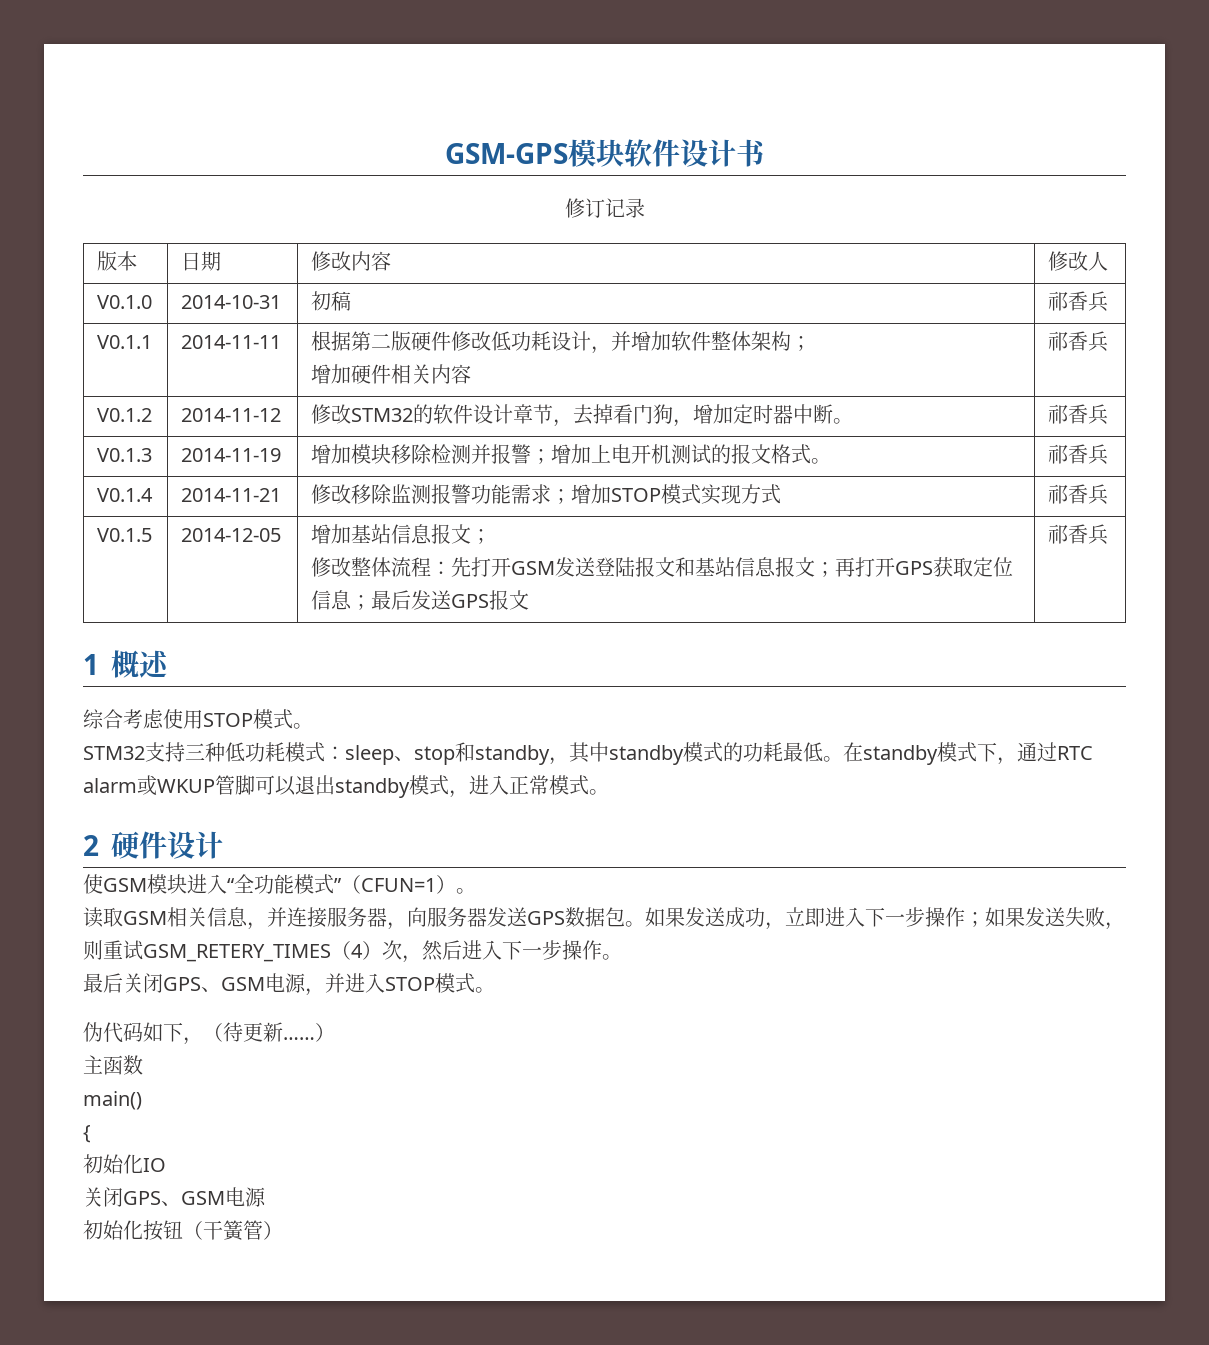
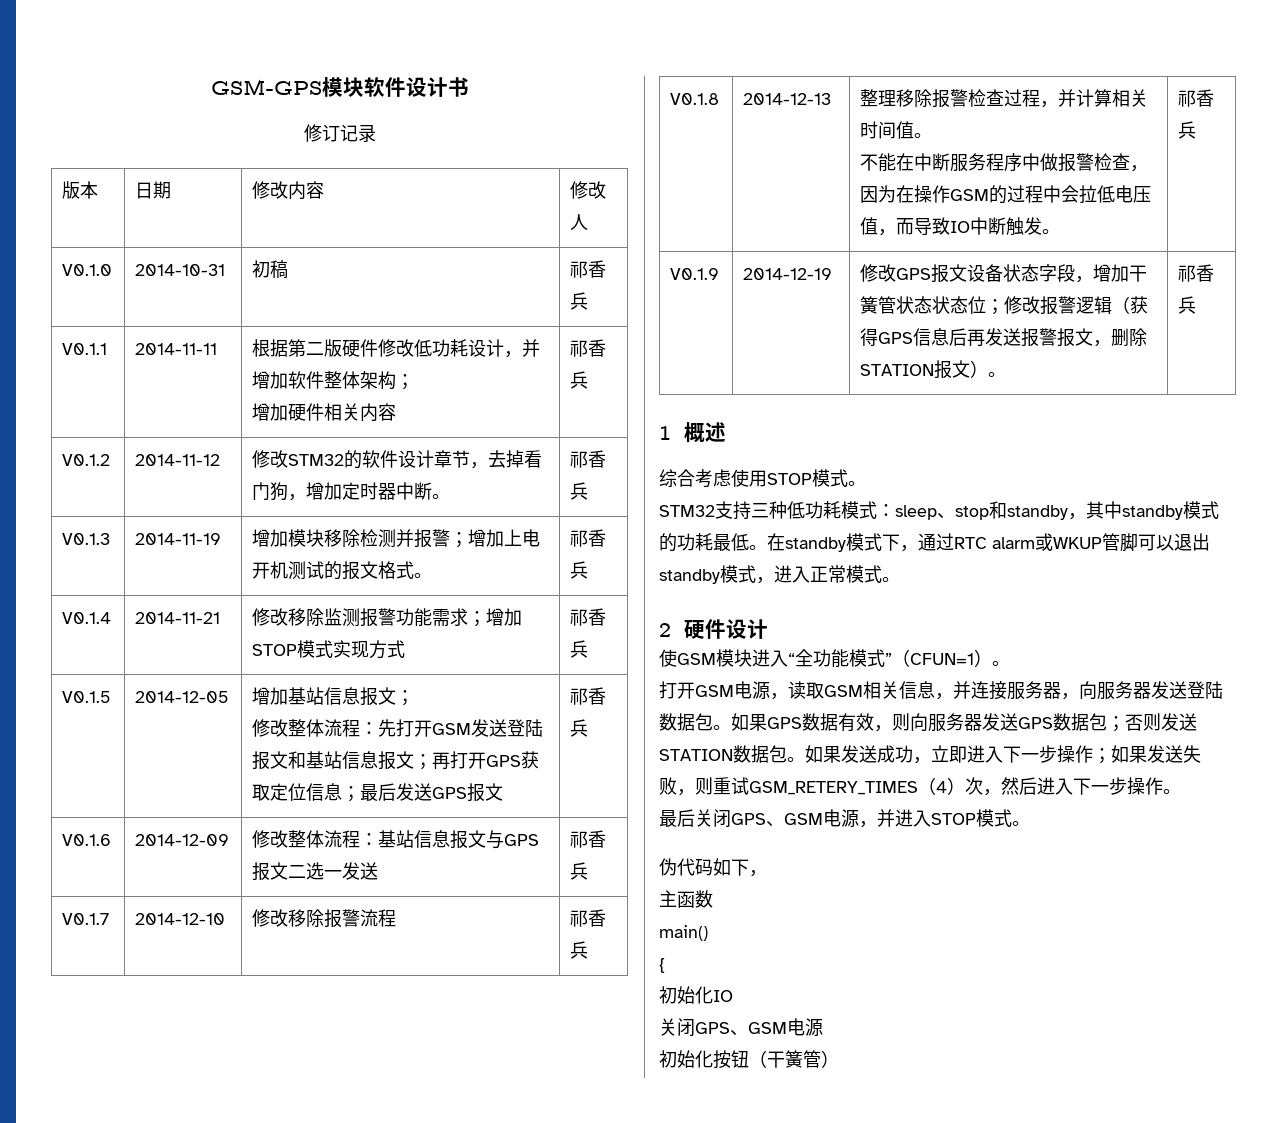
+ V0.1.6 | 2014-12-09 | 修改整体流程：基站信息报文与GPS报文二选一发送 | 祁香兵
+ V0.1.7 | 2014-12-10 | 修改移除报警流程 | 祁香兵
+ V0.1.8 | 2014-12-13 | 整理移除报警检查过程，并计算相关时间值。
+ 不能在中断服务程序中做报警检查，因为在操作GSM的过程中会拉低电压值，而导致IO中断触发。 | 祁香兵
+ V0.1.9 | 2014-12-19 | 修改GPS报文设备状态字段，增加干簧管状态状态位；修改报警逻辑（获得GPS信息后再发送报警报文，删除STATION报文）。 | 祁香兵
- 读取GSM相关信息，并连接服务器，向服务器发送GPS数据包。
+ 打开GSM电源，读取GSM相关信息，并连接服务器，向服务器发送登陆数据包。如果GPS数据有效，则向服务器发送GPS数据包；否则发送STATION数据包。
- 伪代码如下，（待更新……）
+ 伪代码如下，

